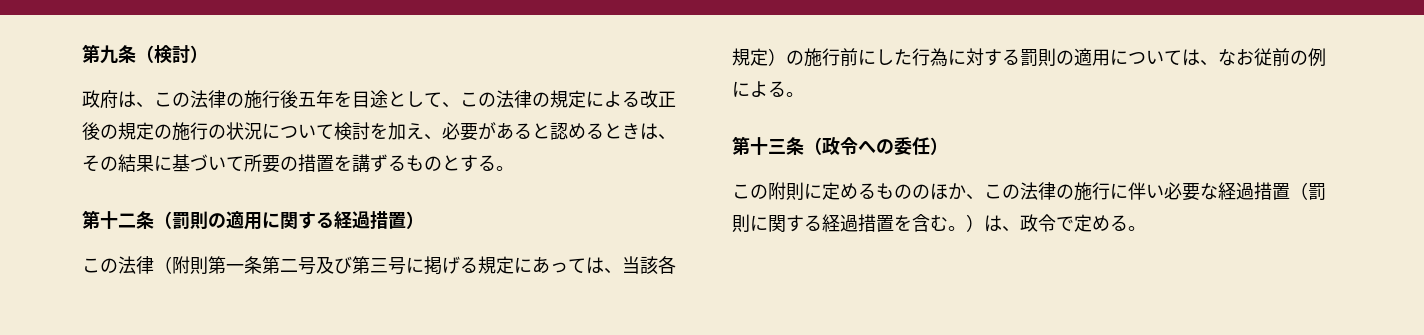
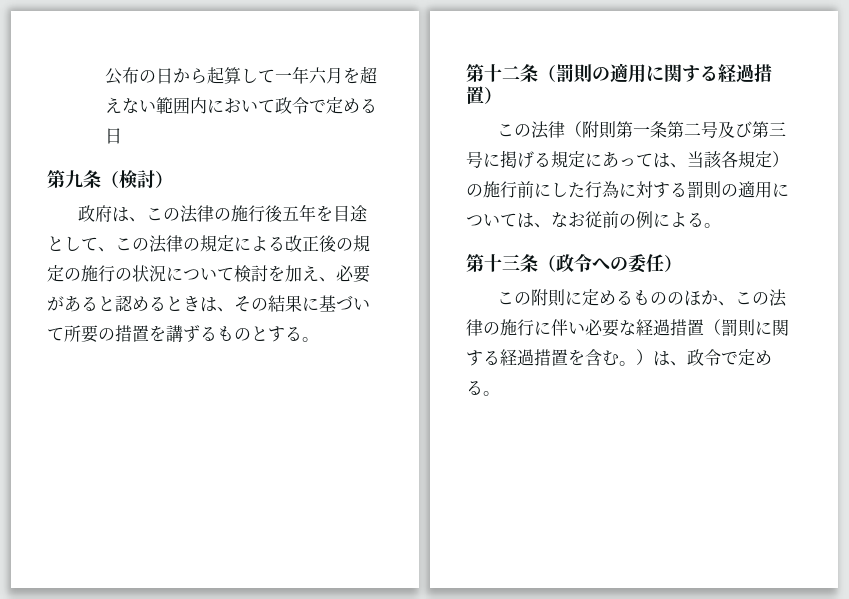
+ 公布の日から起算して一年六月を超えない範囲内において政令で定める日

